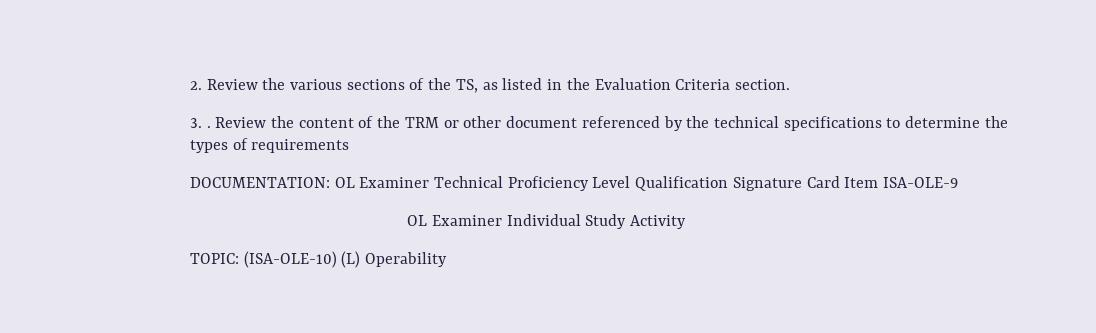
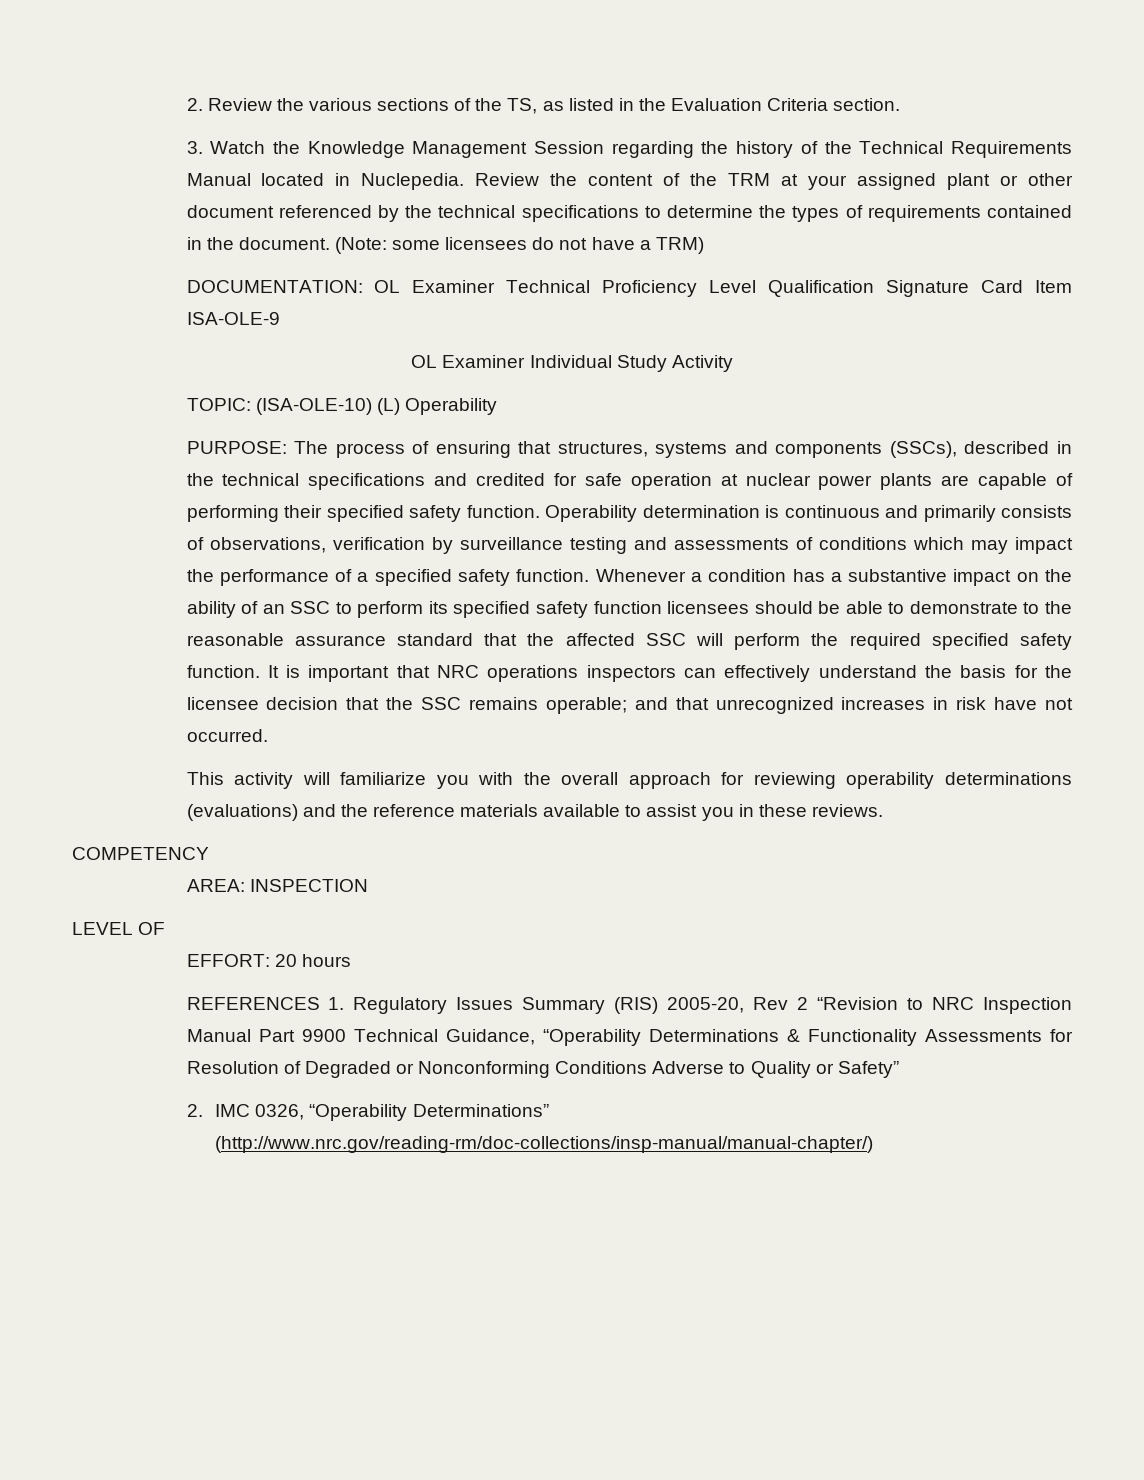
- 3. .
+ 3. Watch the Knowledge Management Session regarding the history of the Technical Requirements Manual located in Nuclepedia.
- Review the content of the TRM or other document referenced by the technical specifications to determine the types of requirements
+ Review the content of the TRM at your assigned plant or other document referenced by the technical specifications to determine the types of requirements contained in the document. (Note: some licensees do not have a TRM)
+ PURPOSE: The process of ensuring that structures, systems and components (SSCs), described in the technical specifications and credited for safe operation at nuclear power plants are capable of performing their specified safety function. Operability determination is continuous and primarily consists of observations, verification by surveillance testing and assessments of conditions which may impact the performance of a specified safety function. Whenever a condition has a substantive impact on the ability of an SSC to perform its specified safety function licensees should be able to demonstrate to the reasonable assurance standard that the affected SSC will perform the required specified safety function. It is important that NRC operations inspectors can effectively understand the basis for the licensee decision that the SSC remains operable; and that unrecognized increases in risk have not occurred.
+ This activity will familiarize you with the overall approach for reviewing operability determinations (evaluations) and the reference materials available to assist you in these reviews.
+ COMPETENCY
+ AREA: INSPECTION
+ LEVEL OF
+ EFFORT: 20 hours
+ REFERENCES 1. Regulatory Issues Summary (RIS) 2005-20, Rev 2 “Revision to NRC Inspection Manual Part 9900 Technical Guidance, “Operability Determinations & Functionality Assessments for Resolution of Degraded or Nonconforming Conditions Adverse to Quality or Safety”
+ 2. IMC 0326, “Operability Determinations” (http://www.nrc.gov/reading-rm/doc-collections/insp-manual/manual-chapter/)

